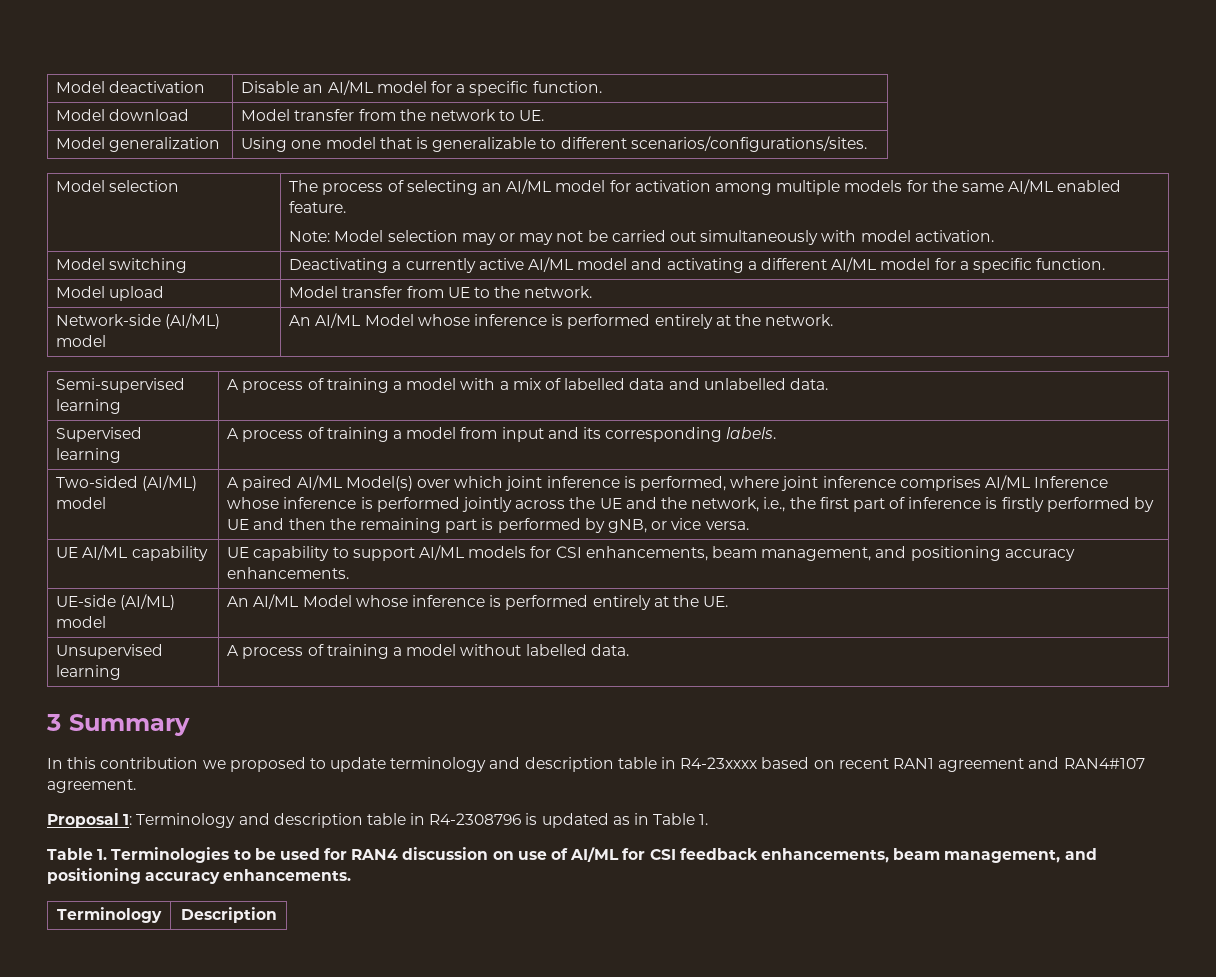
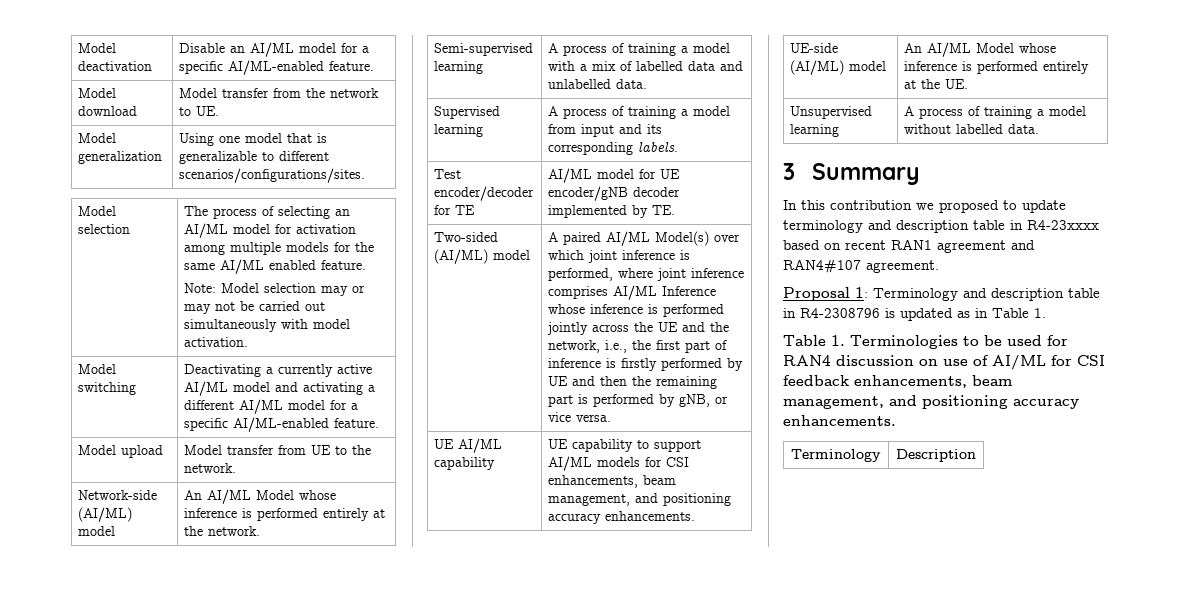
- Model deactivation | Disable an AI/ML model for a specific function.
+ Model deactivation | Disable an AI/ML model for a specific AI/ML-enabled feature.
- Model switching | Deactivating a currently active AI/ML model and activating a different AI/ML model for a specific function.
+ Model switching | Deactivating a currently active AI/ML model and activating a different AI/ML model for a specific AI/ML-enabled feature.
+ Test encoder/decoder for TE | AI/ML model for UE encoder/gNB decoder implemented by TE.

